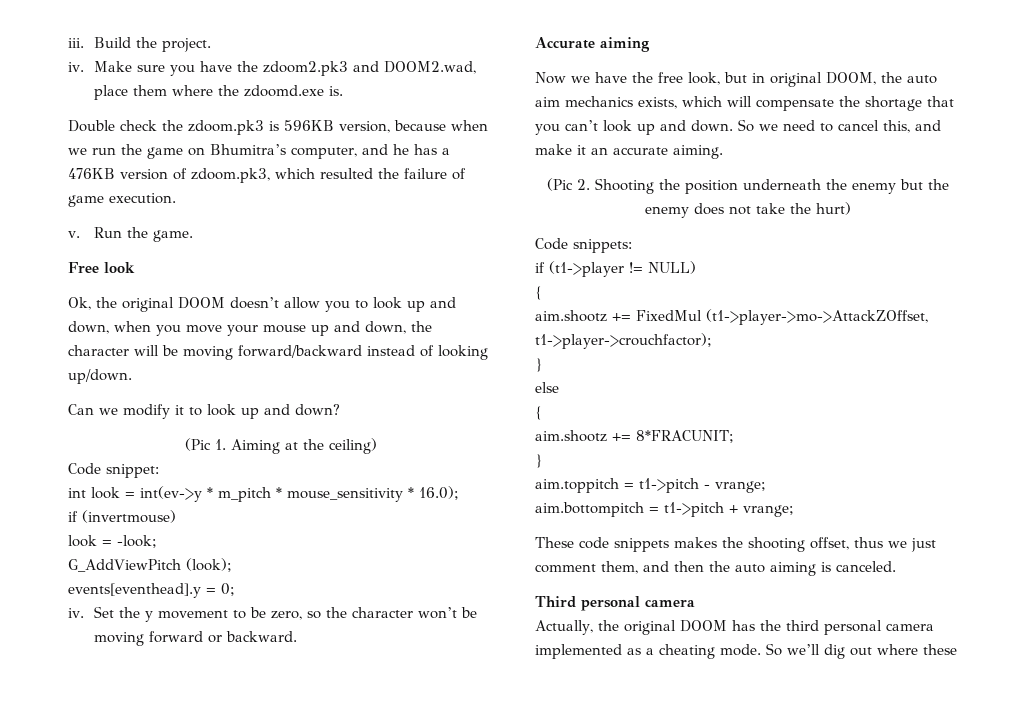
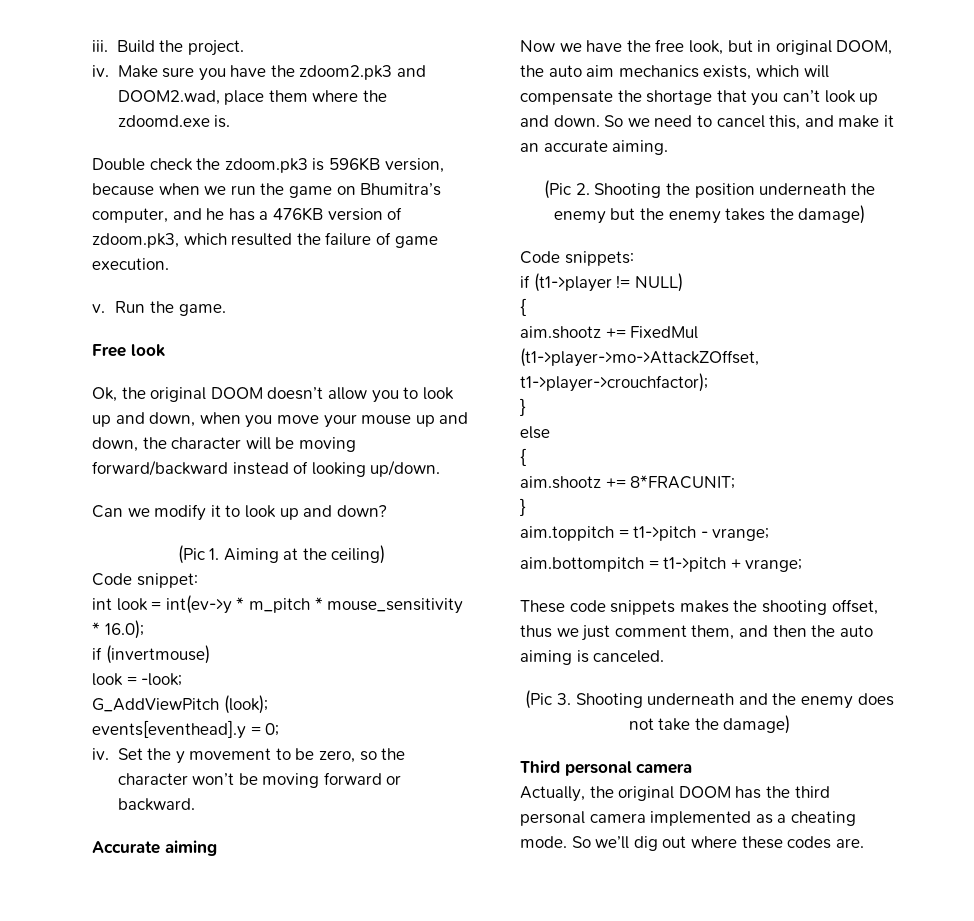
- (Pic 2. Shooting the position underneath the enemy but the enemy does not take the hurt)
+ (Pic 2. Shooting the position underneath the enemy but the enemy takes the damage)
+ (Pic 3. Shooting underneath and the enemy does not take the damage)
- So we’ll dig out where these
+ So we’ll dig out where these codes are.

